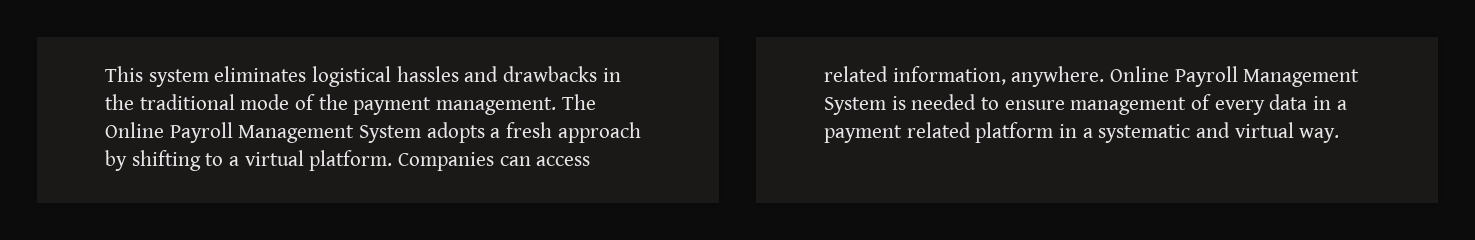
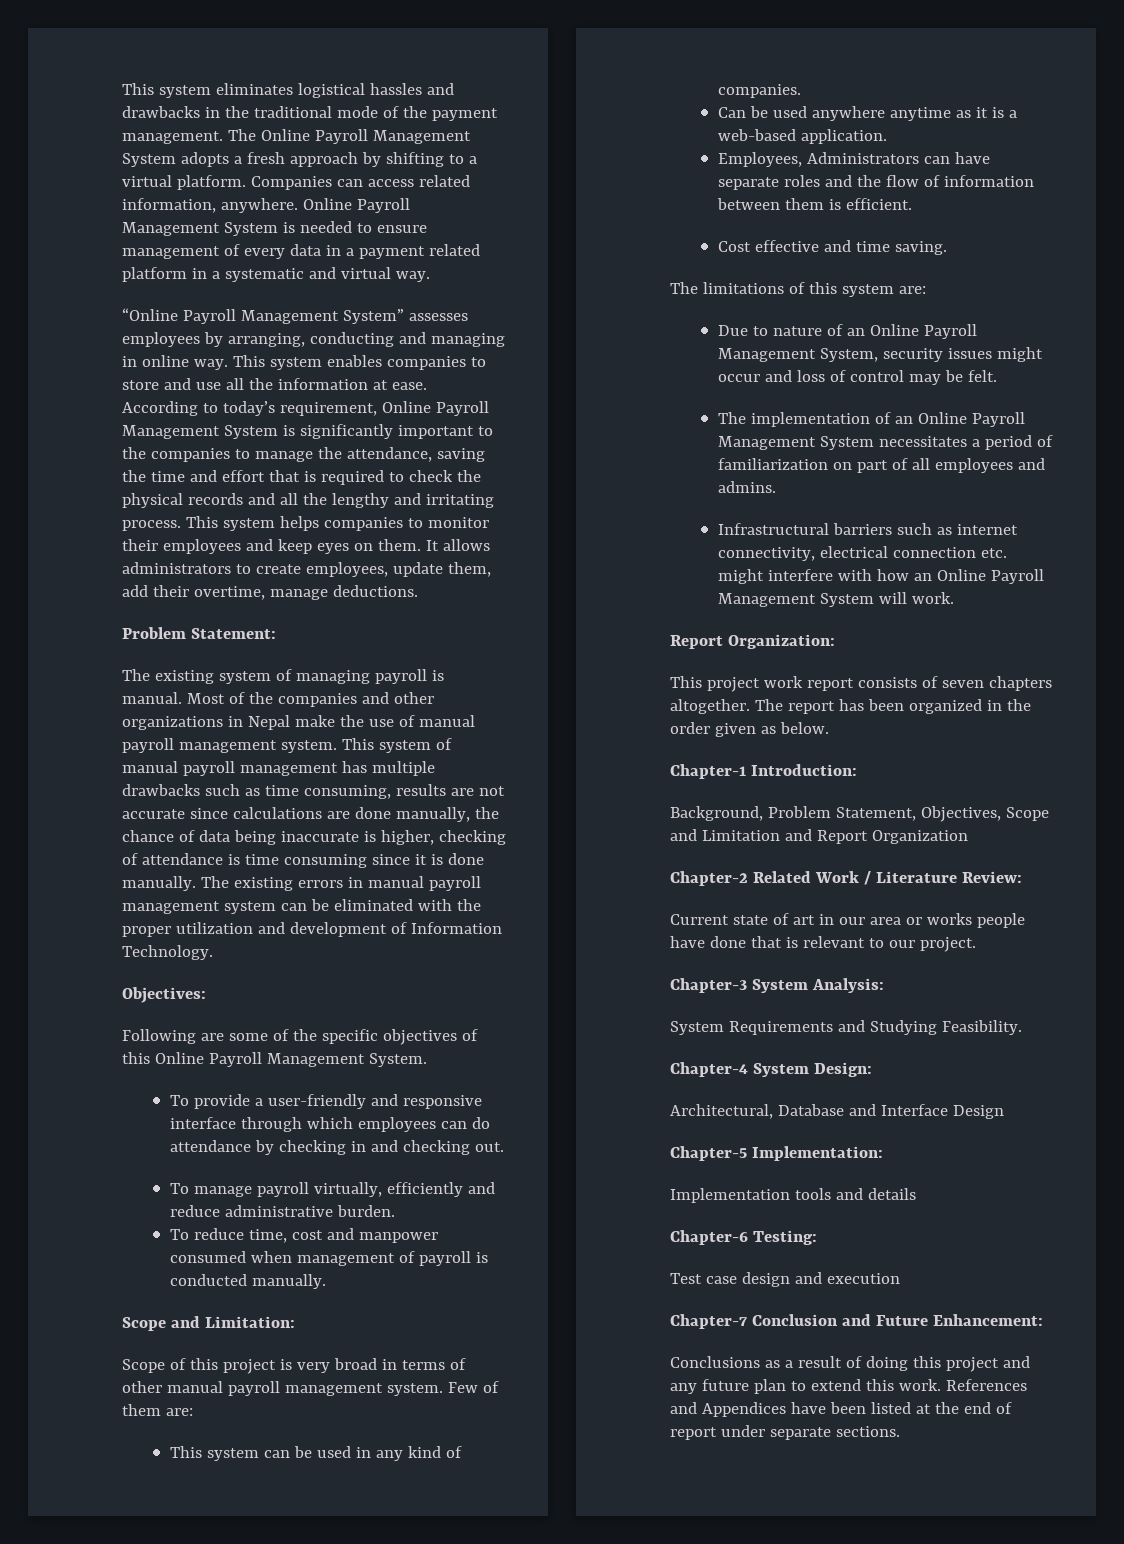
+ “Online Payroll Management System” assesses employees by arranging, conducting and managing in online way. This system enables companies to store and use all the information at ease. According to today’s requirement, Online Payroll Management System is significantly important to the companies to manage the attendance, saving the time and effort that is required to check the physical records and all the lengthy and irritating process. This system helps companies to monitor their employees and keep eyes on them. It allows administrators to create employees, update them, add their overtime, manage deductions.
+ Problem Statement:
+ The existing system of managing payroll is manual. Most of the companies and other organizations in Nepal make the use of manual payroll management system. This system of manual payroll management has multiple drawbacks such as time consuming, results are not accurate since calculations are done manually, the chance of data being inaccurate is higher, checking of attendance is time consuming since it is done manually. The existing errors in manual payroll management system can be eliminated with the proper utilization and development of Information Technology.
+ Objectives:
+ Following are some of the specific objectives of this Online Payroll Management System.
+ To provide a user-friendly and responsive interface through which employees can do attendance by checking in and checking out.
+ To manage payroll virtually, efficiently and reduce administrative burden.
+ To reduce time, cost and manpower consumed when management of payroll is conducted manually.
+ Scope and Limitation:
+ Scope of this project is very broad in terms of other manual payroll management system. Few of them are:
+ This system can be used in any kind of companies.
+ Can be used anywhere anytime as it is a web-based application.
+ Employees, Administrators can have separate roles and the flow of information between them is efficient.
+ Cost effective and time saving.
+ The limitations of this system are:
+ Due to nature of an Online Payroll Management System, security issues might occur and loss of control may be felt.
+ The implementation of an Online Payroll Management System necessitates a period of familiarization on part of all employees and admins.
+ Infrastructural barriers such as internet connectivity, electrical connection etc. might interfere with how an Online Payroll Management System will work.
+ Report Organization:
+ This project work report consists of seven chapters altogether. The report has been organized in the order given as below.
+ Chapter-1 Introduction:
+ Background, Problem Statement, Objectives, Scope and Limitation and Report Organization
+ Chapter-2 Related Work / Literature Review:
+ Current state of art in our area or works people have done that is relevant to our project.
+ Chapter-3 System Analysis:
+ System Requirements and Studying Feasibility.
+ Chapter-4 System Design:
+ Architectural, Database and Interface Design
+ Chapter-5 Implementation:
+ Implementation tools and details
+ Chapter-6 Testing:
+ Test case design and execution
+ Chapter-7 Conclusion and Future Enhancement:
+ Conclusions as a result of doing this project and any future plan to extend this work. References and Appendices have been listed at the end of report under separate sections.

